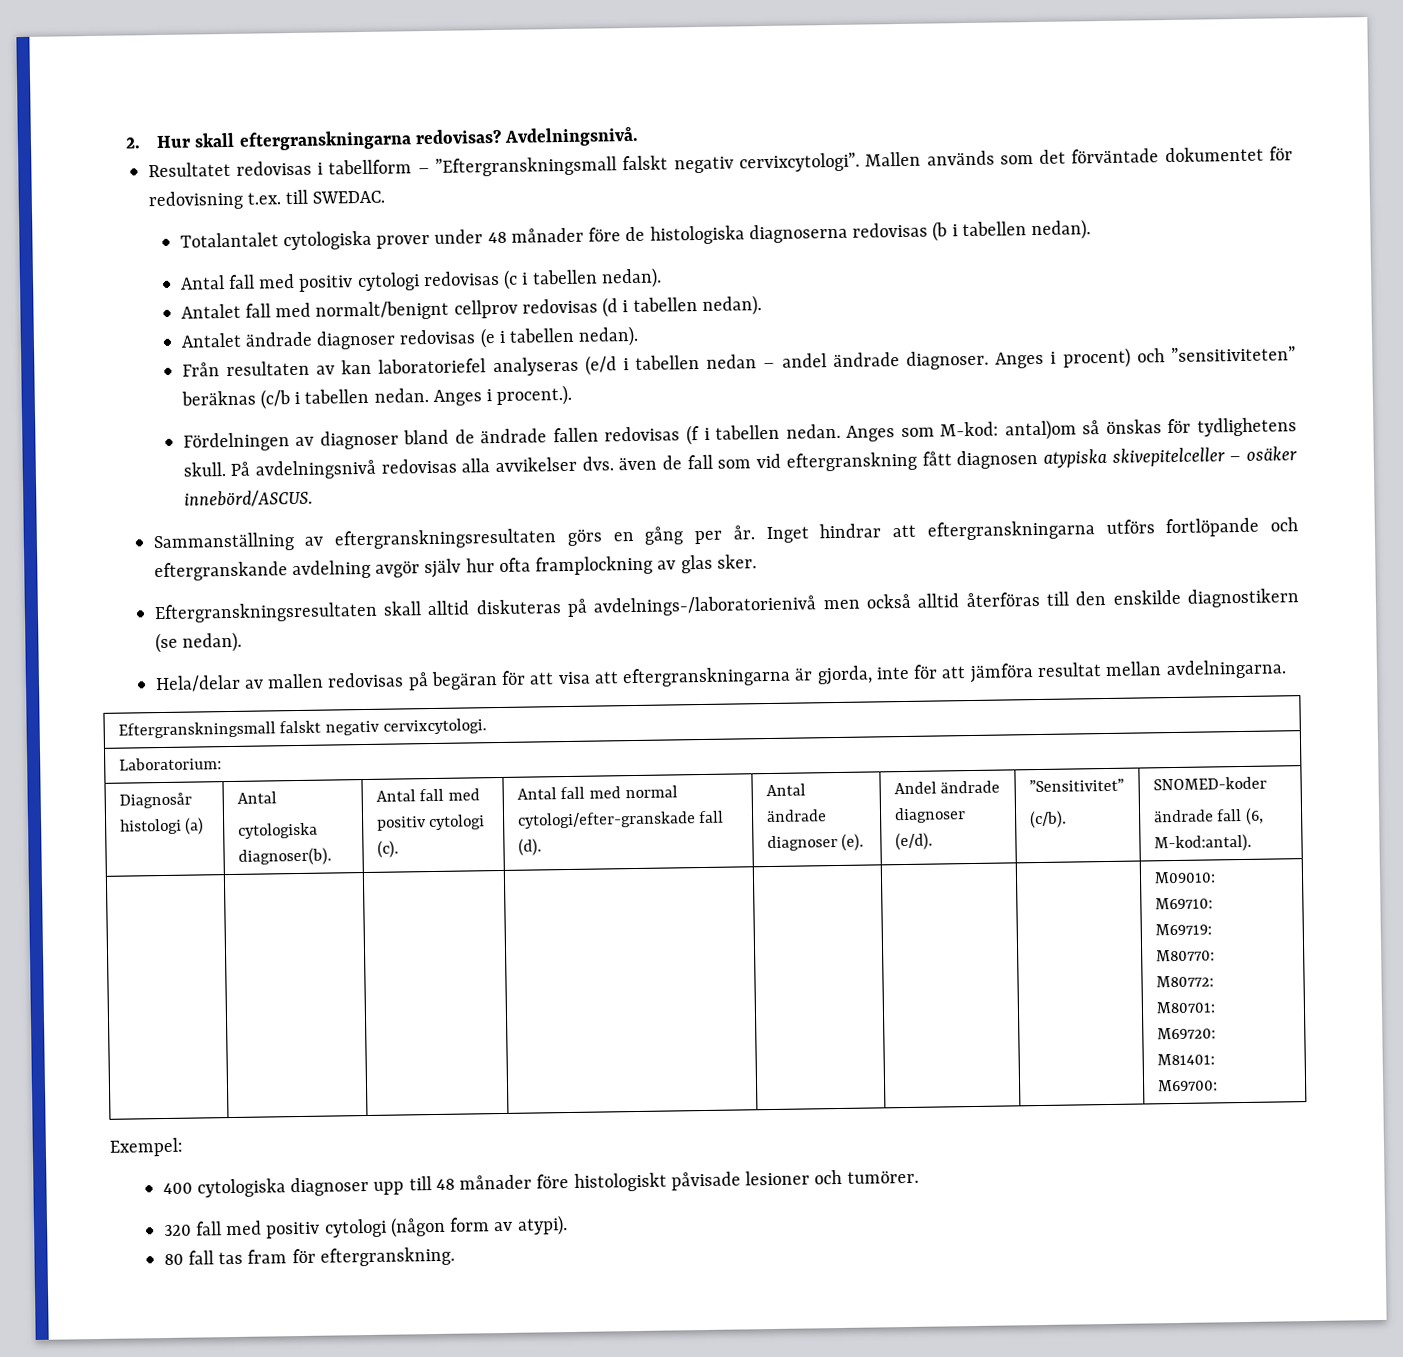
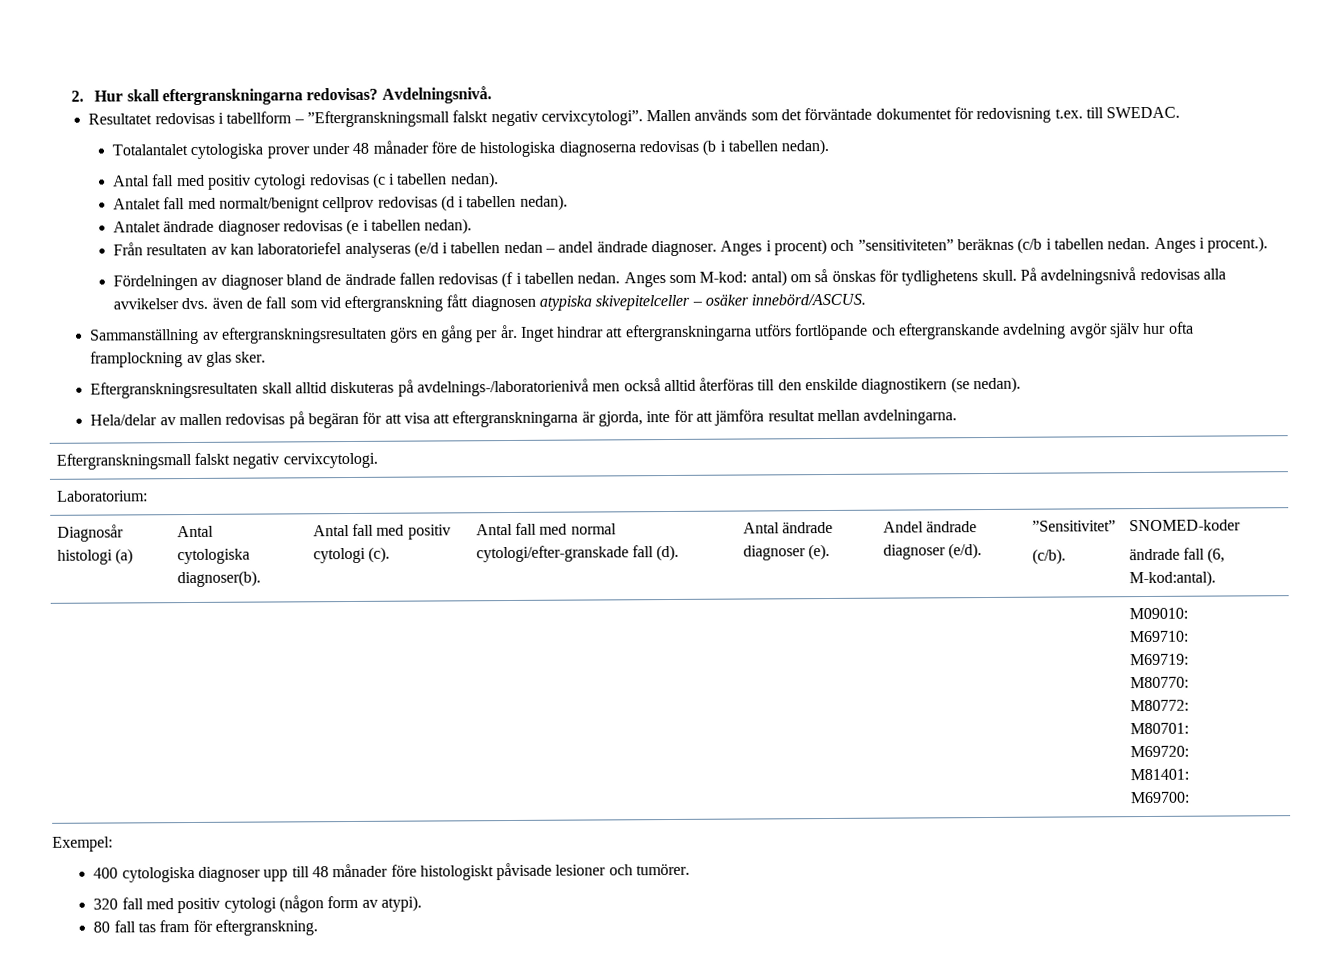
- Anges som M-kod: antal)om så önskas för tydlighetens skull.
+ Anges som M-kod: antal) om så önskas för tydlighetens skull.

